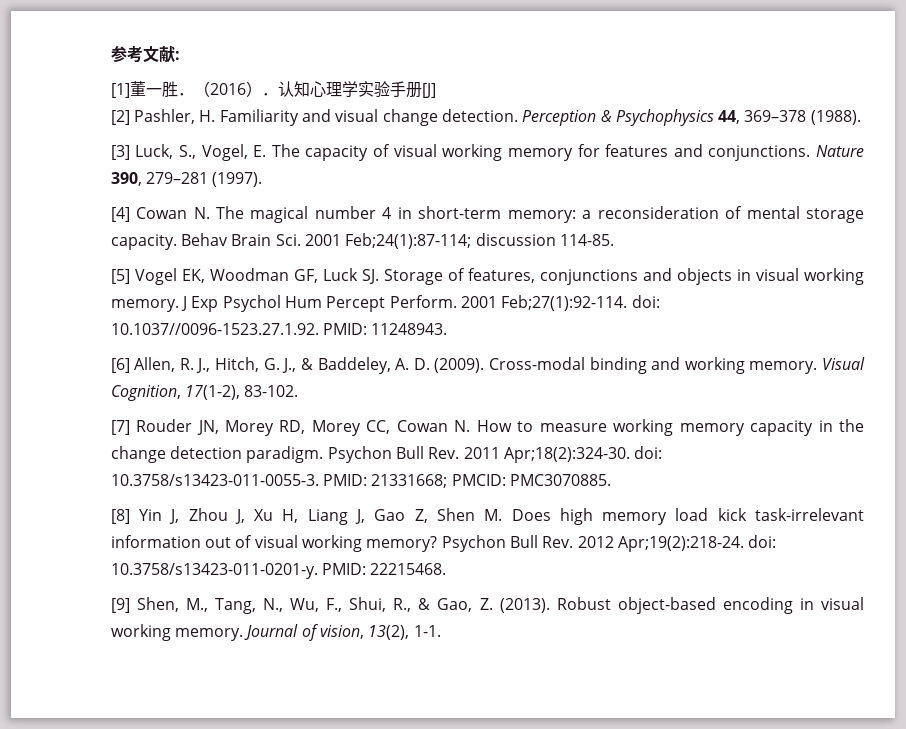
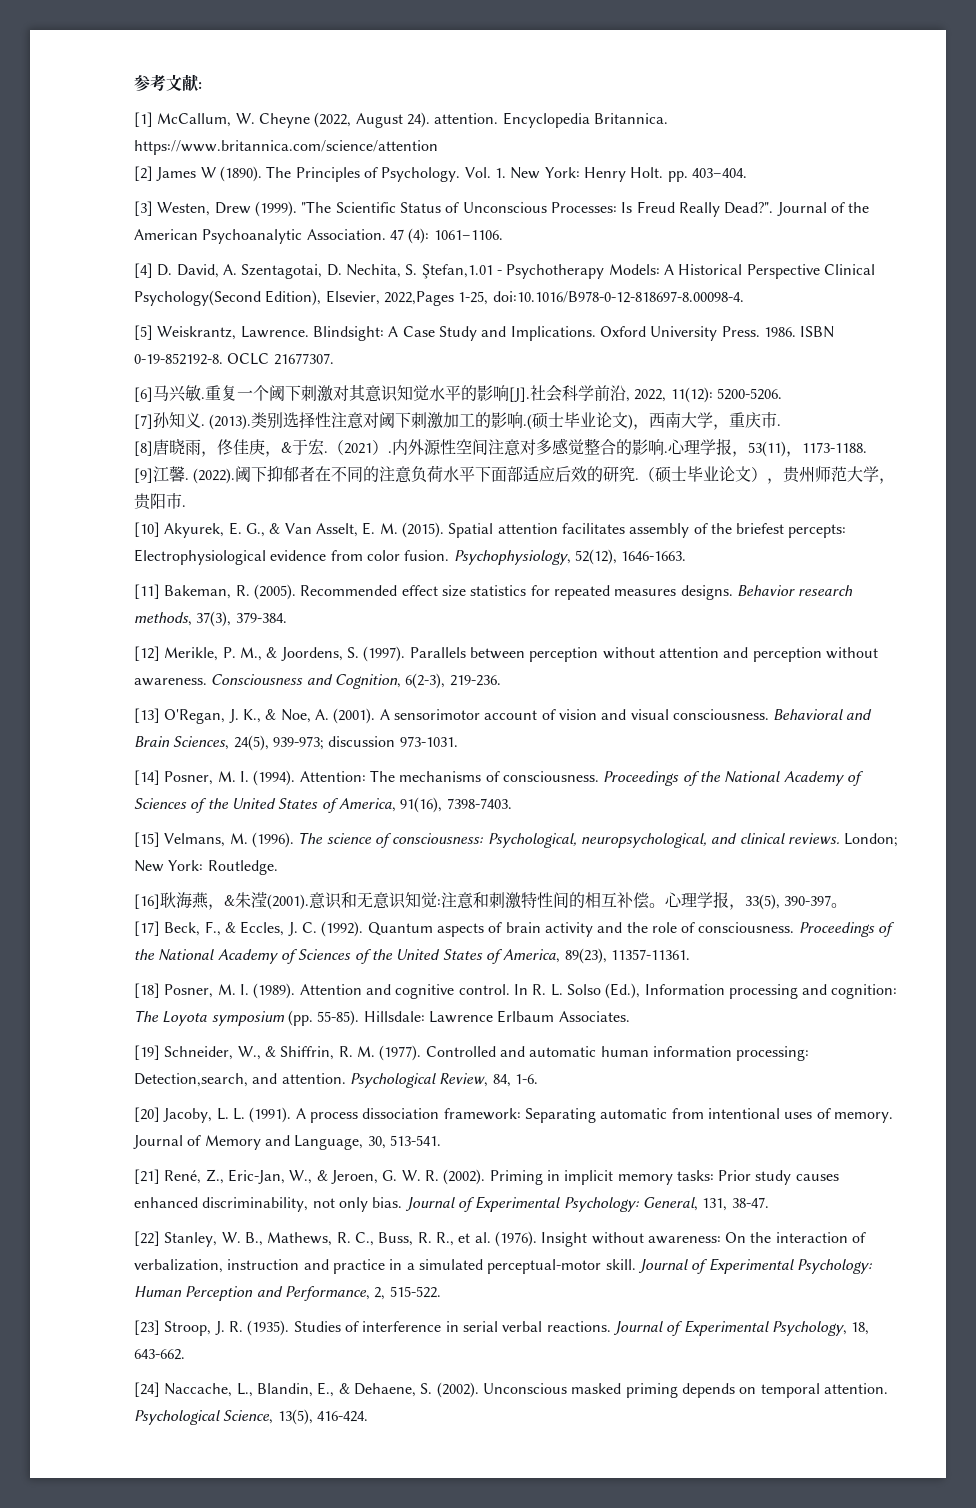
- [1]董一胜．（2016）．认知心理学实验手册[J]
- [2] Pashler, H. Familiarity and visual change detection. Perception & Psychophysics 44, 369–378 (1988).
- [3] Luck, S., Vogel, E. The capacity of visual working memory for features and conjunctions. Nature 390, 279–281 (1997).
- [4] Cowan N. The magical number 4 in short-term memory: a reconsideration of mental storage capacity. Behav Brain Sci. 2001 Feb;24(1):87-114; discussion 114-85.
- [5] Vogel EK, Woodman GF, Luck SJ. Storage of features, conjunctions and objects in visual working memory. J Exp Psychol Hum Percept Perform. 2001 Feb;27(1):92-114. doi: 10.1037//0096-1523.27.1.92. PMID: 11248943.
- [6] Allen, R. J., Hitch, G. J., & Baddeley, A. D. (2009). Cross-modal binding and working memory. Visual Cognition, 17(1-2), 83-102.
- [7] Rouder JN, Morey RD, Morey CC, Cowan N. How to measure working memory capacity in the change detection paradigm. Psychon Bull Rev. 2011 Apr;18(2):324-30. doi: 10.3758/s13423-011-0055-3. PMID: 21331668; PMCID: PMC3070885.
- [8] Yin J, Zhou J, Xu H, Liang J, Gao Z, Shen M. Does high memory load kick task-irrelevant information out of visual working memory? Psychon Bull Rev. 2012 Apr;19(2):218-24. doi: 10.3758/s13423-011-0201-y. PMID: 22215468.
- [9] Shen, M., Tang, N., Wu, F., Shui, R., & Gao, Z. (2013). Robust object-based encoding in visual working memory. Journal of vision, 13(2), 1-1.
+ [1] McCallum, W. Cheyne (2022, August 24). attention. Encyclopedia Britannica. https://www.britannica.com/science/attention
+ [2] James W (1890). The Principles of Psychology. Vol. 1. New York: Henry Holt. pp. 403–404.
+ [3] Westen, Drew (1999). "The Scientific Status of Unconscious Processes: Is Freud Really Dead?". Journal of the American Psychoanalytic Association. 47 (4): 1061–1106.
+ [4] D. David, A. Szentagotai, D. Nechita, S. Ştefan,1.01 - Psychotherapy Models: A Historical Perspective Clinical Psychology(Second Edition), Elsevier, 2022,Pages 1-25, doi:10.1016/B978-0-12-818697-8.00098-4.
+ [5] Weiskrantz, Lawrence. Blindsight: A Case Study and Implications. Oxford University Press. 1986. ISBN 0-19-852192-8. OCLC 21677307.
+ [6]马兴敏.重复一个阈下刺激对其意识知觉水平的影响[J].社会科学前沿, 2022, 11(12): 5200-5206.
+ [7]孙知义. (2013).类别选择性注意对阈下刺激加工的影响.(硕士毕业论文)，西南大学，重庆市.
+ [8]唐晓雨，佟佳庚，&于宏.（2021）.内外源性空间注意对多感觉整合的影响.心理学报，53(11)，1173-1188.
+ [9]江馨. (2022).阈下抑郁者在不同的注意负荷水平下面部适应后效的研究.（硕士毕业论文），贵州师范大学，贵阳市.
+ [10] Akyurek, E. G., & Van Asselt, E. M. (2015). Spatial attention facilitates assembly of the briefest percepts: Electrophysiological evidence from color fusion. Psychophysiology, 52(12), 1646-1663.
+ [11] Bakeman, R. (2005). Recommended effect size statistics for repeated measures designs. Behavior research methods, 37(3), 379-384.
+ [12] Merikle, P. M., & Joordens, S. (1997). Parallels between perception without attention and perception without awareness. Consciousness and Cognition, 6(2-3), 219-236.
+ [13] O'Regan, J. K., & Noe, A. (2001). A sensorimotor account of vision and visual consciousness. Behavioral and Brain Sciences, 24(5), 939-973; discussion 973-1031.
+ [14] Posner, M. I. (1994). Attention: The mechanisms of consciousness. Proceedings of the National Academy of Sciences of the United States of America, 91(16), 7398-7403.
+ [15] Velmans, M. (1996). The science of consciousness: Psychological, neuropsychological, and clinical reviews. London; New York: Routledge.
+ [16]耿海燕，&朱滢(2001).意识和无意识知觉:注意和刺激特性间的相互补偿。心理学报，33(5), 390-397。
+ [17] Beck, F., & Eccles, J. C. (1992). Quantum aspects of brain activity and the role of consciousness. Proceedings of the National Academy of Sciences of the United States of America, 89(23), 11357-11361.
+ [18] Posner, M. I. (1989). Attention and cognitive control. In R. L. Solso (Ed.), Information processing and cognition: The Loyota symposium (pp. 55-85). Hillsdale: Lawrence Erlbaum Associates.
+ [19] Schneider, W., & Shiffrin, R. M. (1977). Controlled and automatic human information processing: Detection,search, and attention. Psychological Review, 84, 1-6.
+ [20] Jacoby, L. L. (1991). A process dissociation framework: Separating automatic from intentional uses of memory. Journal of Memory and Language, 30, 513-541.
+ [21] René, Z., Eric-Jan, W., & Jeroen, G. W. R. (2002). Priming in implicit memory tasks: Prior study causes enhanced discriminability, not only bias. Journal of Experimental Psychology: General, 131, 38-47.
+ [22] Stanley, W. B., Mathews, R. C., Buss, R. R., et al. (1976). Insight without awareness: On the interaction of verbalization, instruction and practice in a simulated perceptual-motor skill. Journal of Experimental Psychology: Human Perception and Performance, 2, 515-522.
+ [23] Stroop, J. R. (1935). Studies of interference in serial verbal reactions. Journal of Experimental Psychology, 18, 643-662.
+ [24] Naccache, L., Blandin, E., & Dehaene, S. (2002). Unconscious masked priming depends on temporal attention. Psychological Science, 13(5), 416-424.

